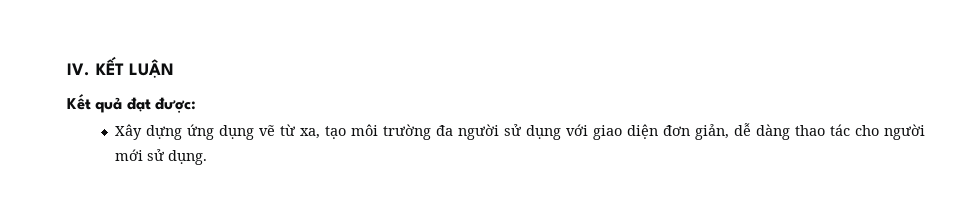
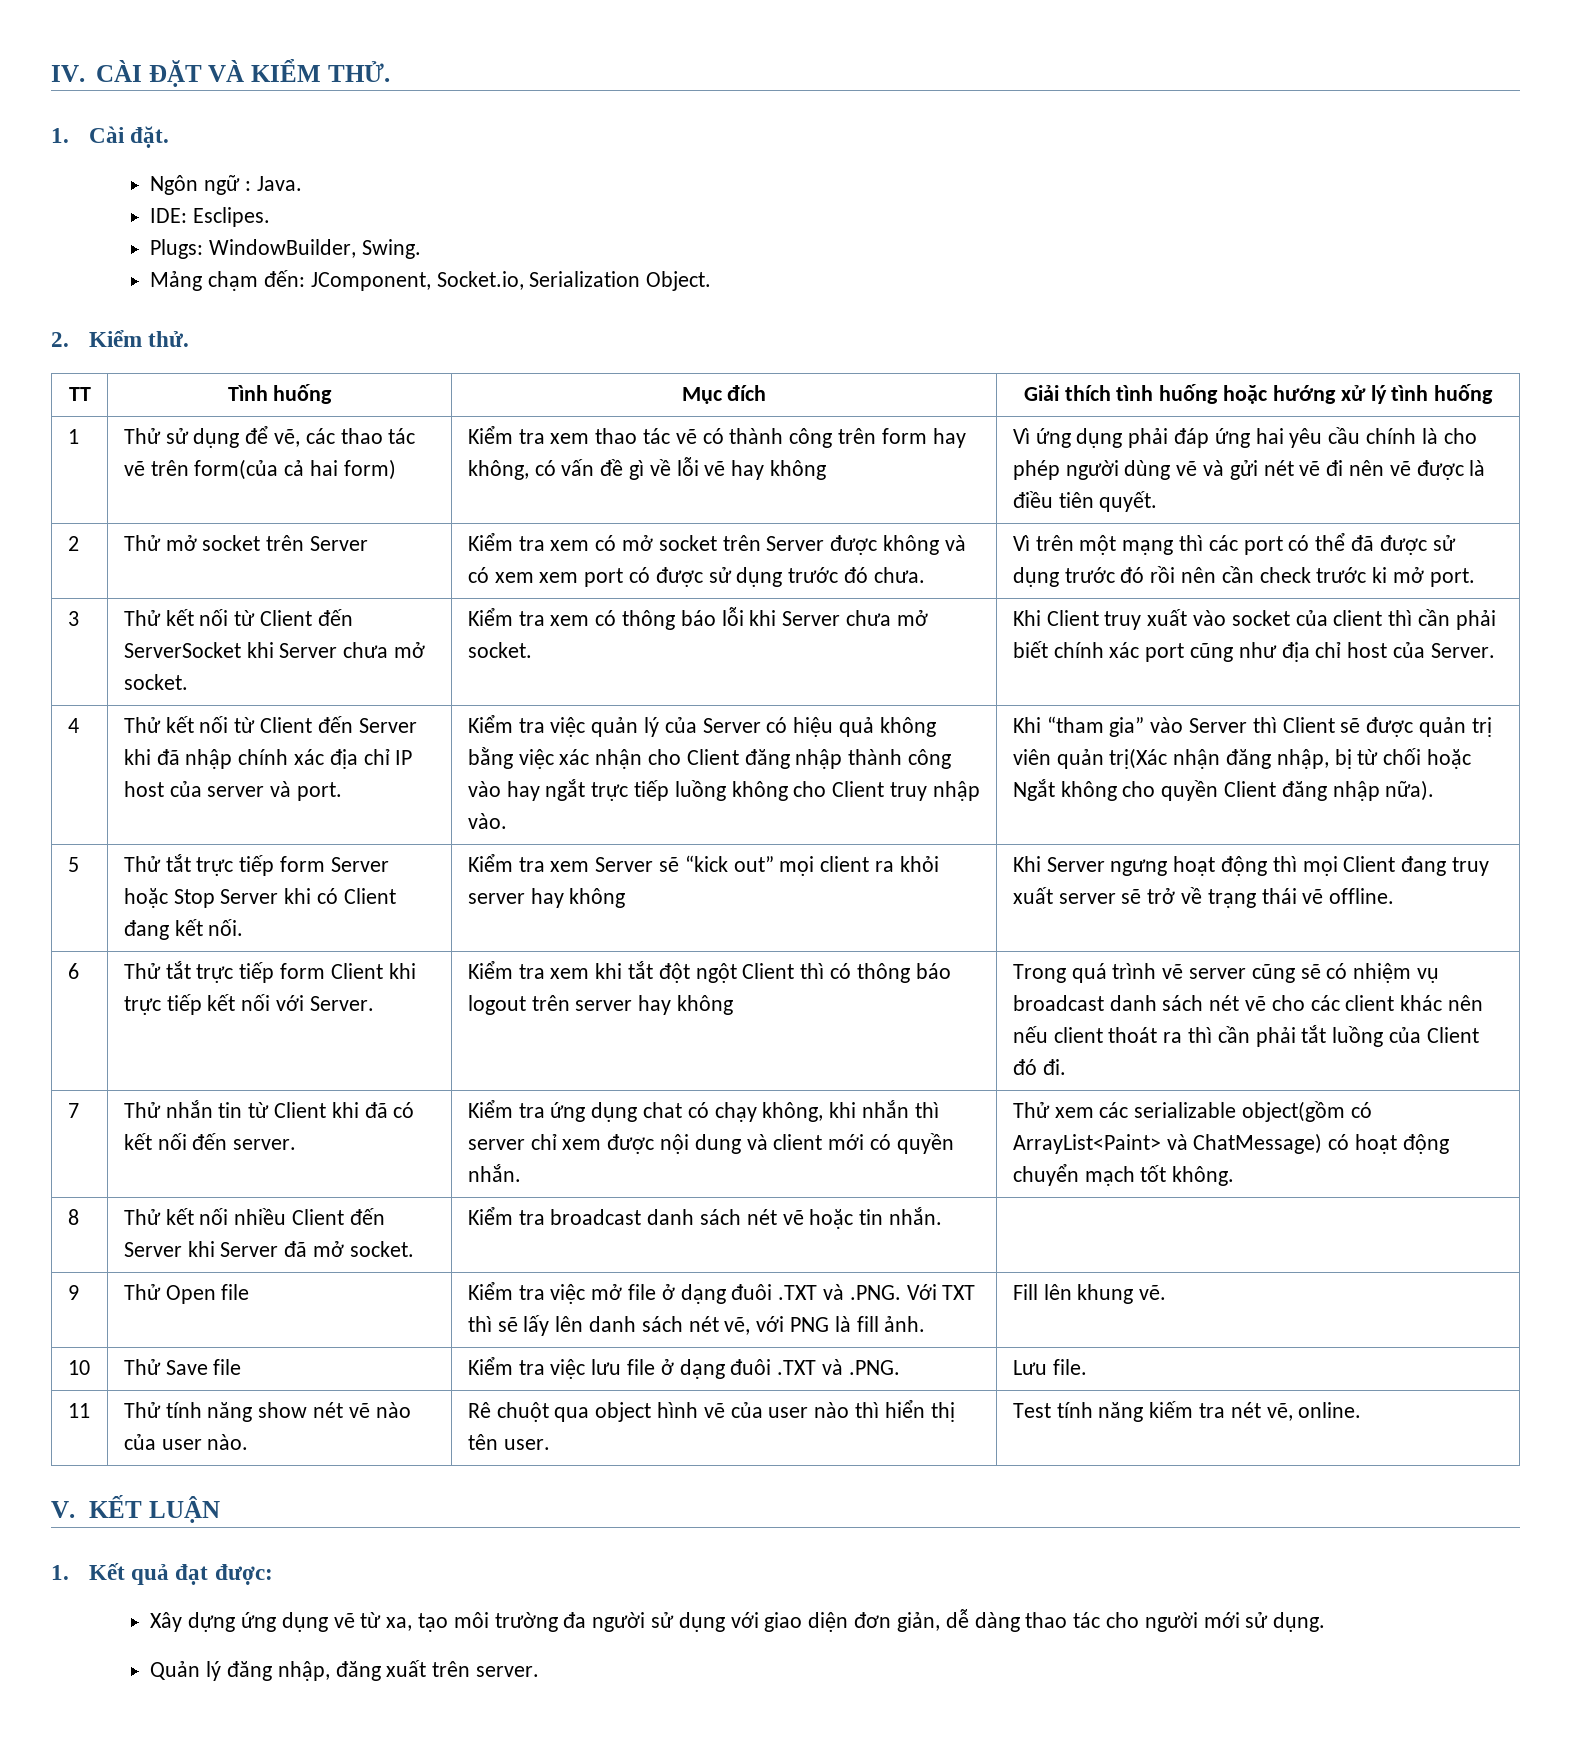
- IV. KẾT LUẬN
+ IV. CÀI ĐẶT VÀ KIỂM THỬ.
+ 1. Cài đặt.
+ Ngôn ngữ : Java.
+ IDE: Esclipes.
+ Plugs: WindowBuilder, Swing.
+ Mảng chạm đến: JComponent, Socket.io, Serialization Object.
+ 2. Kiểm thử.
+ TT | Tình huống | Mục đích | Giải thích tình huống hoặc hướng xử lý tình huống
+ 1 | Thử sử dụng để vẽ, các thao tác vẽ trên form(của cả hai form) | Kiểm tra xem thao tác vẽ có thành công trên form hay không, có vấn đề gì về lỗi vẽ hay không | Vì ứng dụng phải đáp ứng hai yêu cầu chính là cho phép người dùng vẽ và gửi nét vẽ đi nên vẽ được là điều tiên quyết.
+ 2 | Thử mở socket trên Server | Kiểm tra xem có mở socket trên Server được không và có xem xem port có được sử dụng trước đó chưa. | Vì trên một mạng thì các port có thể đã được sử dụng trước đó rồi nên cần check trước ki mở port.
+ 3 | Thử kết nối từ Client đến ServerSocket khi Server chưa mở socket. | Kiểm tra xem có thông báo lỗi khi Server chưa mở socket. | Khi Client truy xuất vào socket của client thì cần phải biết chính xác port cũng như địa chỉ host của Server.
+ 4 | Thử kết nối từ Client đến Server khi đã nhập chính xác địa chỉ IP host của server và port. | Kiểm tra việc quản lý của Server có hiệu quả không bằng việc xác nhận cho Client đăng nhập thành công vào hay ngắt trực tiếp luồng không cho Client truy nhập vào. | Khi “tham gia” vào Server thì Client sẽ được quản trị viên quản trị(Xác nhận đăng nhập, bị từ chối hoặc Ngắt không cho quyền Client đăng nhập nữa).
+ 5 | Thử tắt trực tiếp form Server hoặc Stop Server khi có Client đang kết nối. | Kiểm tra xem Server sẽ “kick out” mọi client ra khỏi server hay không | Khi Server ngưng hoạt động thì mọi Client đang truy xuất server sẽ trở về trạng thái vẽ offline.
+ 6 | Thử tắt trực tiếp form Client khi trực tiếp kết nối với Server. | Kiểm tra xem khi tắt đột ngột Client thì có thông báo logout trên server hay không | Trong quá trình vẽ server cũng sẽ có nhiệm vụ broadcast danh sách nét vẽ cho các client khác nên nếu client thoát ra thì cần phải tắt luồng của Client đó đi.
+ 7 | Thử nhắn tin từ Client khi đã có kết nối đến server. | Kiểm tra ứng dụng chat có chạy không, khi nhắn thì server chỉ xem được nội dung và client mới có quyền nhắn. | Thử xem các serializable object(gồm có ArrayList<Paint> và ChatMessage) có hoạt động chuyển mạch tốt không.
+ 8 | Thử kết nối nhiều Client đến Server khi Server đã mở socket. | Kiểm tra broadcast danh sách nét vẽ hoặc tin nhắn. |
+ 9 | Thử Open file | Kiểm tra việc mở file ở dạng đuôi .TXT và .PNG. Với TXT thì sẽ lấy lên danh sách nét vẽ, với PNG là fill ảnh. | Fill lên khung vẽ.
+ 10 | Thử Save file | Kiểm tra việc lưu file ở dạng đuôi .TXT và .PNG. | Lưu file.
+ 11 | Thử tính năng show nét vẽ nào của user nào. | Rê chuột qua object hình vẽ của user nào thì hiển thị tên user. | Test tính năng kiếm tra nét vẽ, online.
+ V. KẾT LUẬN
- Kết quả đạt được:
+ 1. Kết quả đạt được:
+ Quản lý đăng nhập, đăng xuất trên server.

